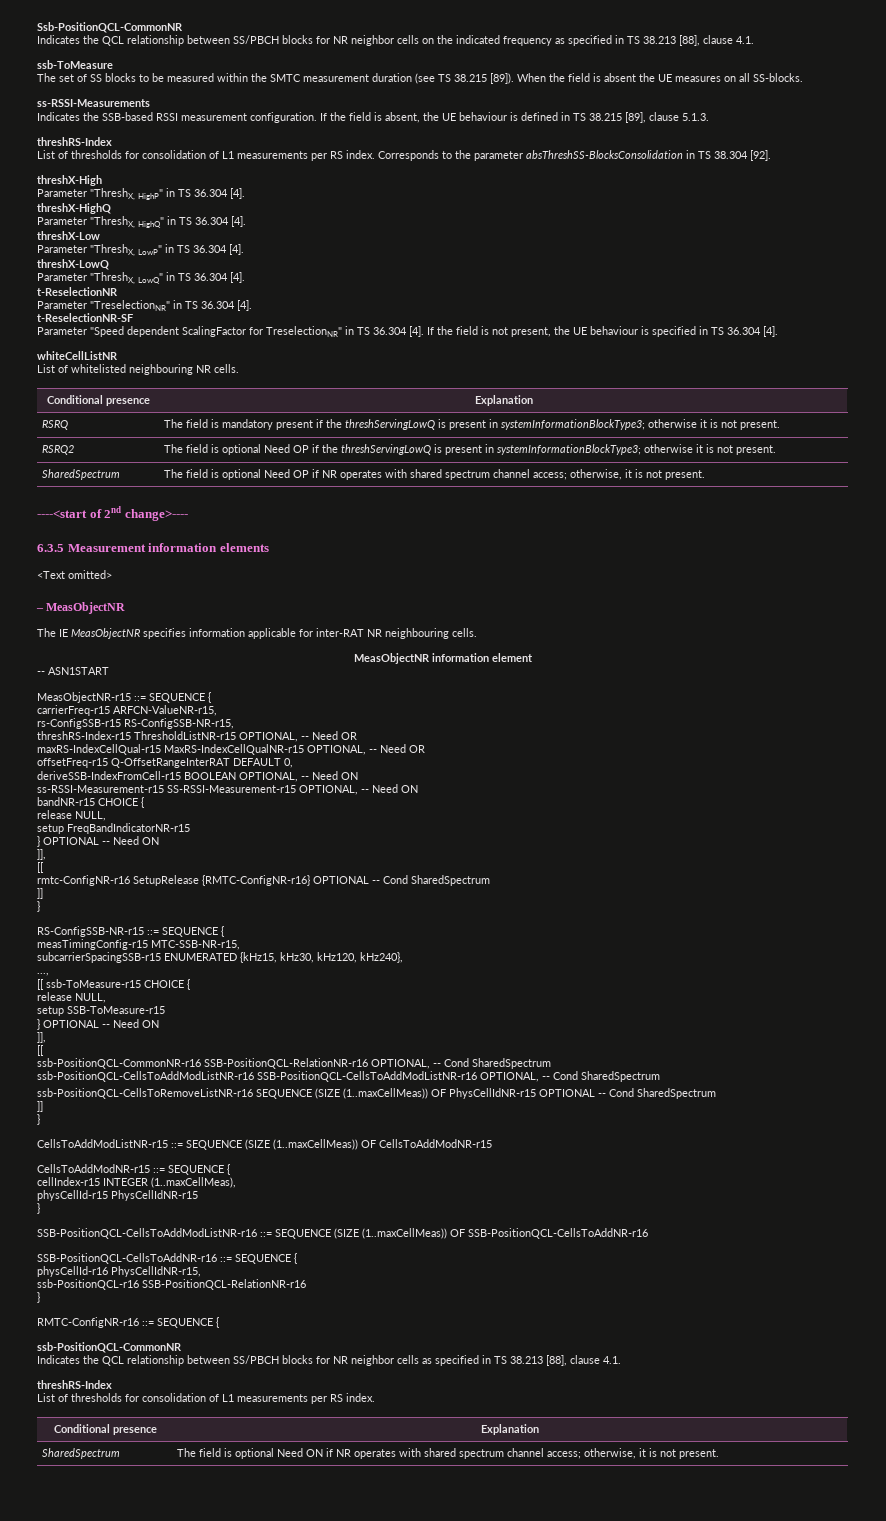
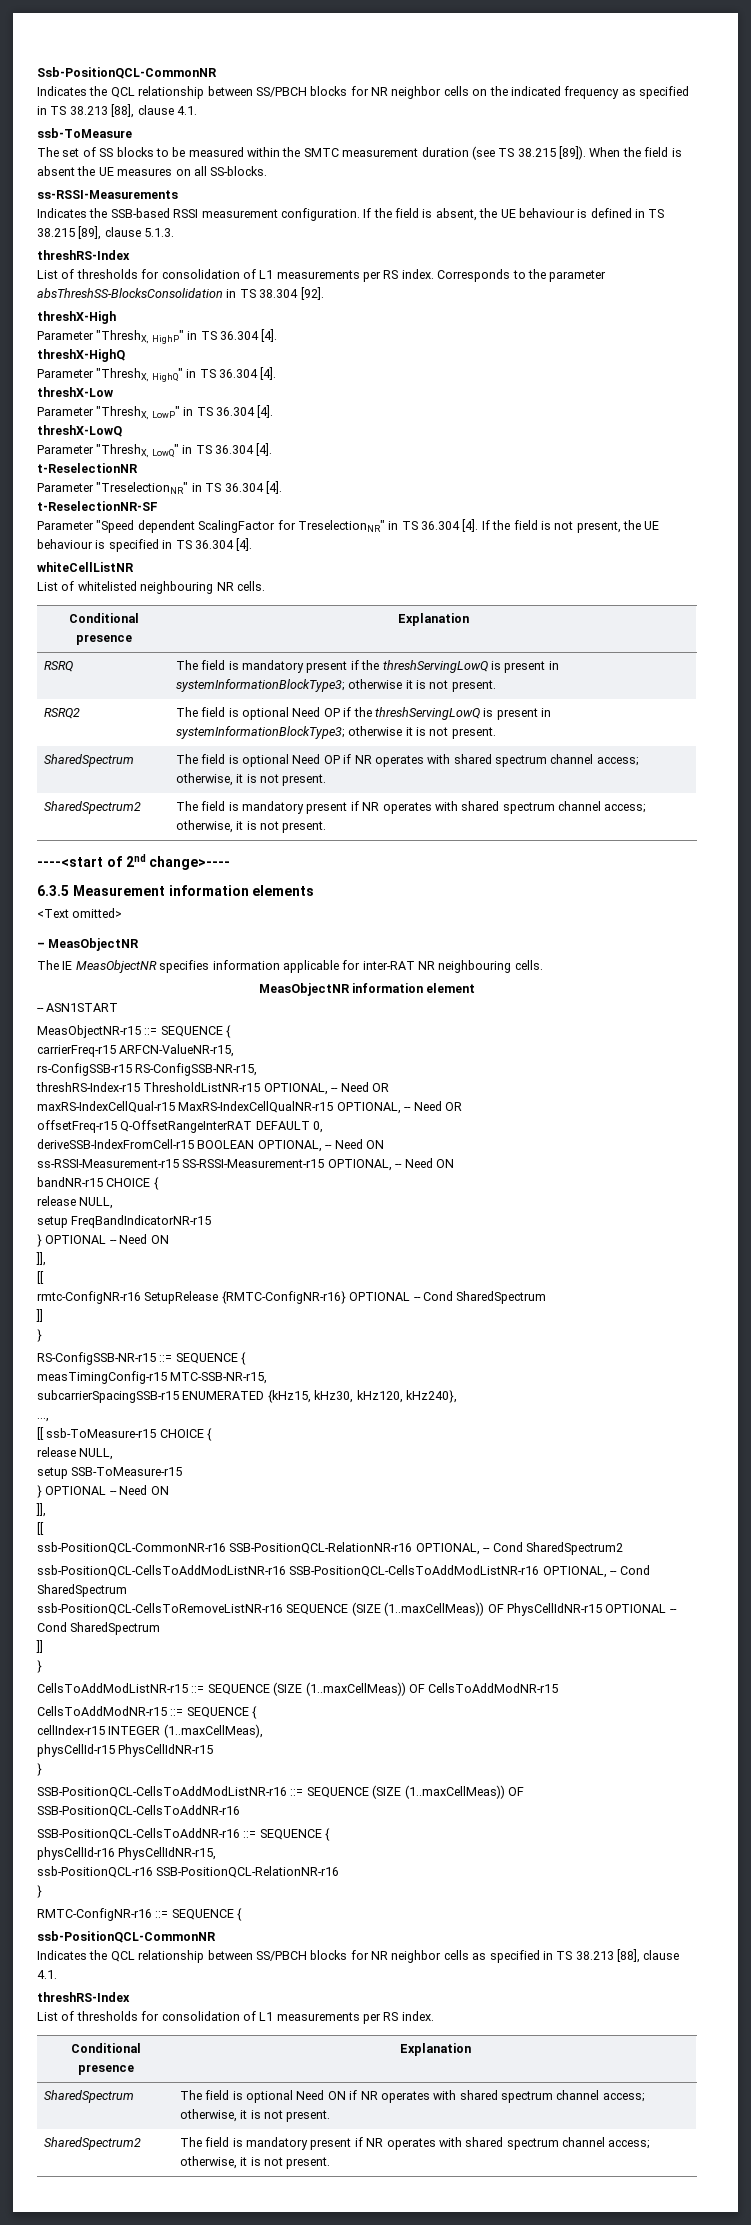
  SharedSpectrum | The field is optional Need OP if NR operates with shared spectrum channel access; otherwise, it is not present.
+ SharedSpectrum2 | The field is mandatory present if NR operates with shared spectrum channel access; otherwise, it is not present.
- ssb-PositionQCL-CommonNR-r16 SSB-PositionQCL-RelationNR-r16 OPTIONAL, -- Cond SharedSpectrum
+ ssb-PositionQCL-CommonNR-r16 SSB-PositionQCL-RelationNR-r16 OPTIONAL, -- Cond SharedSpectrum2
  SharedSpectrum | The field is optional Need ON if NR operates with shared spectrum channel access; otherwise, it is not present.
+ SharedSpectrum2 | The field is mandatory present if NR operates with shared spectrum channel access; otherwise, it is not present.

